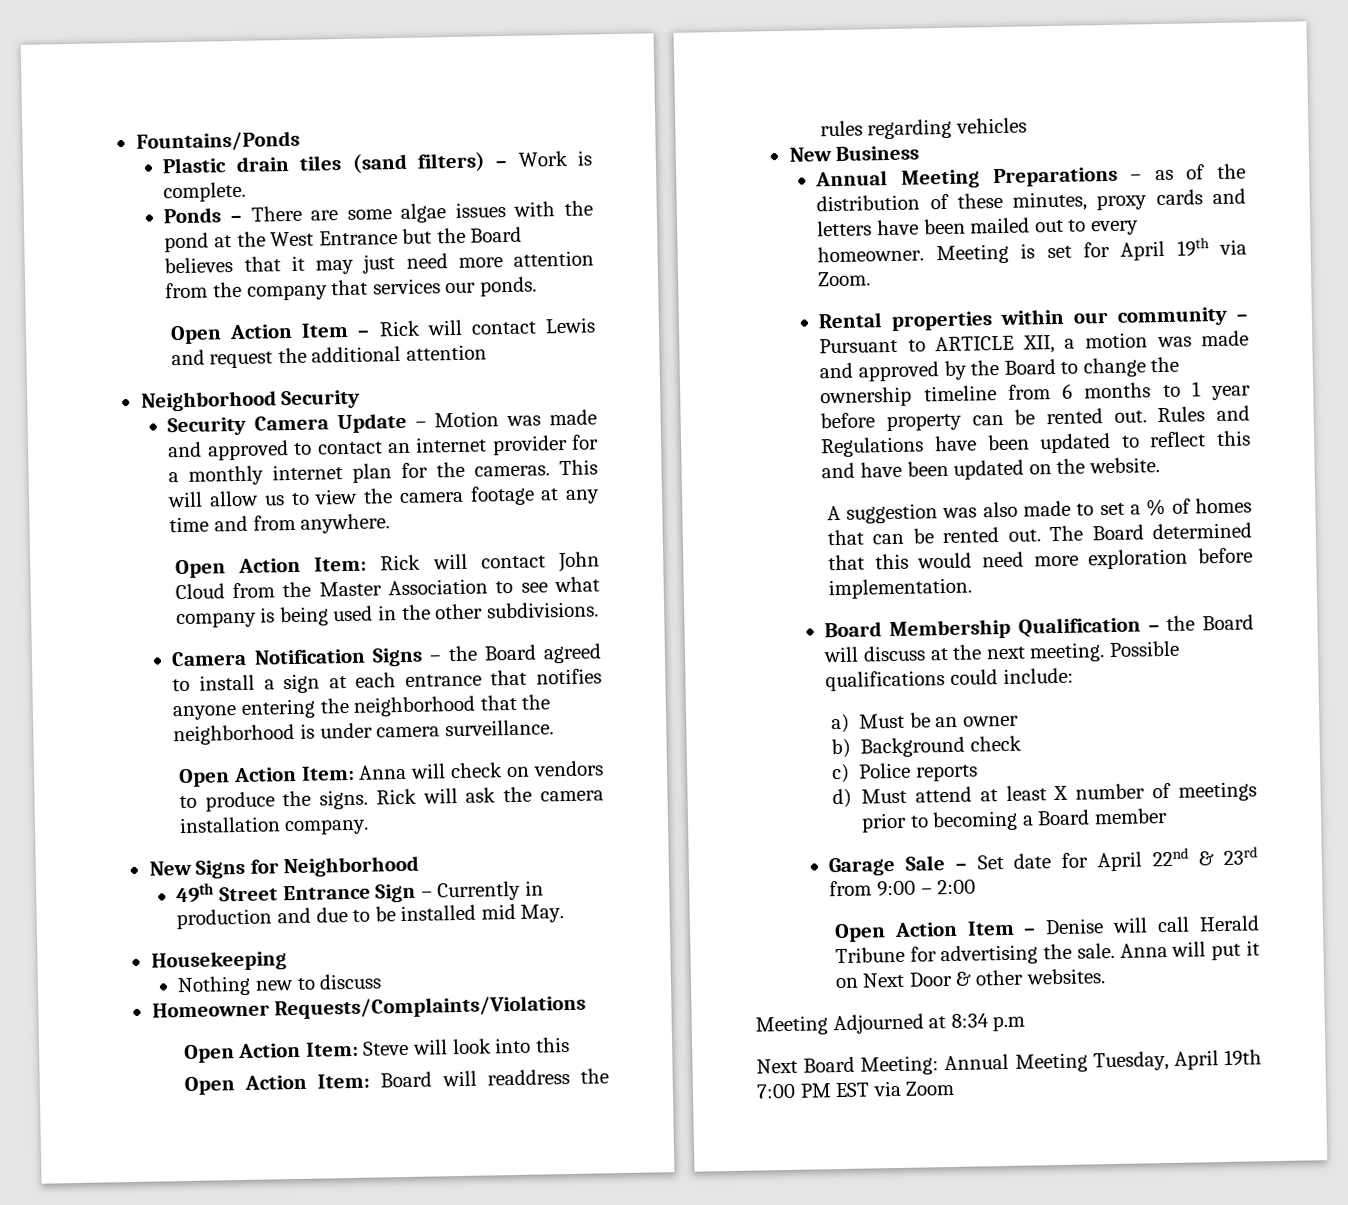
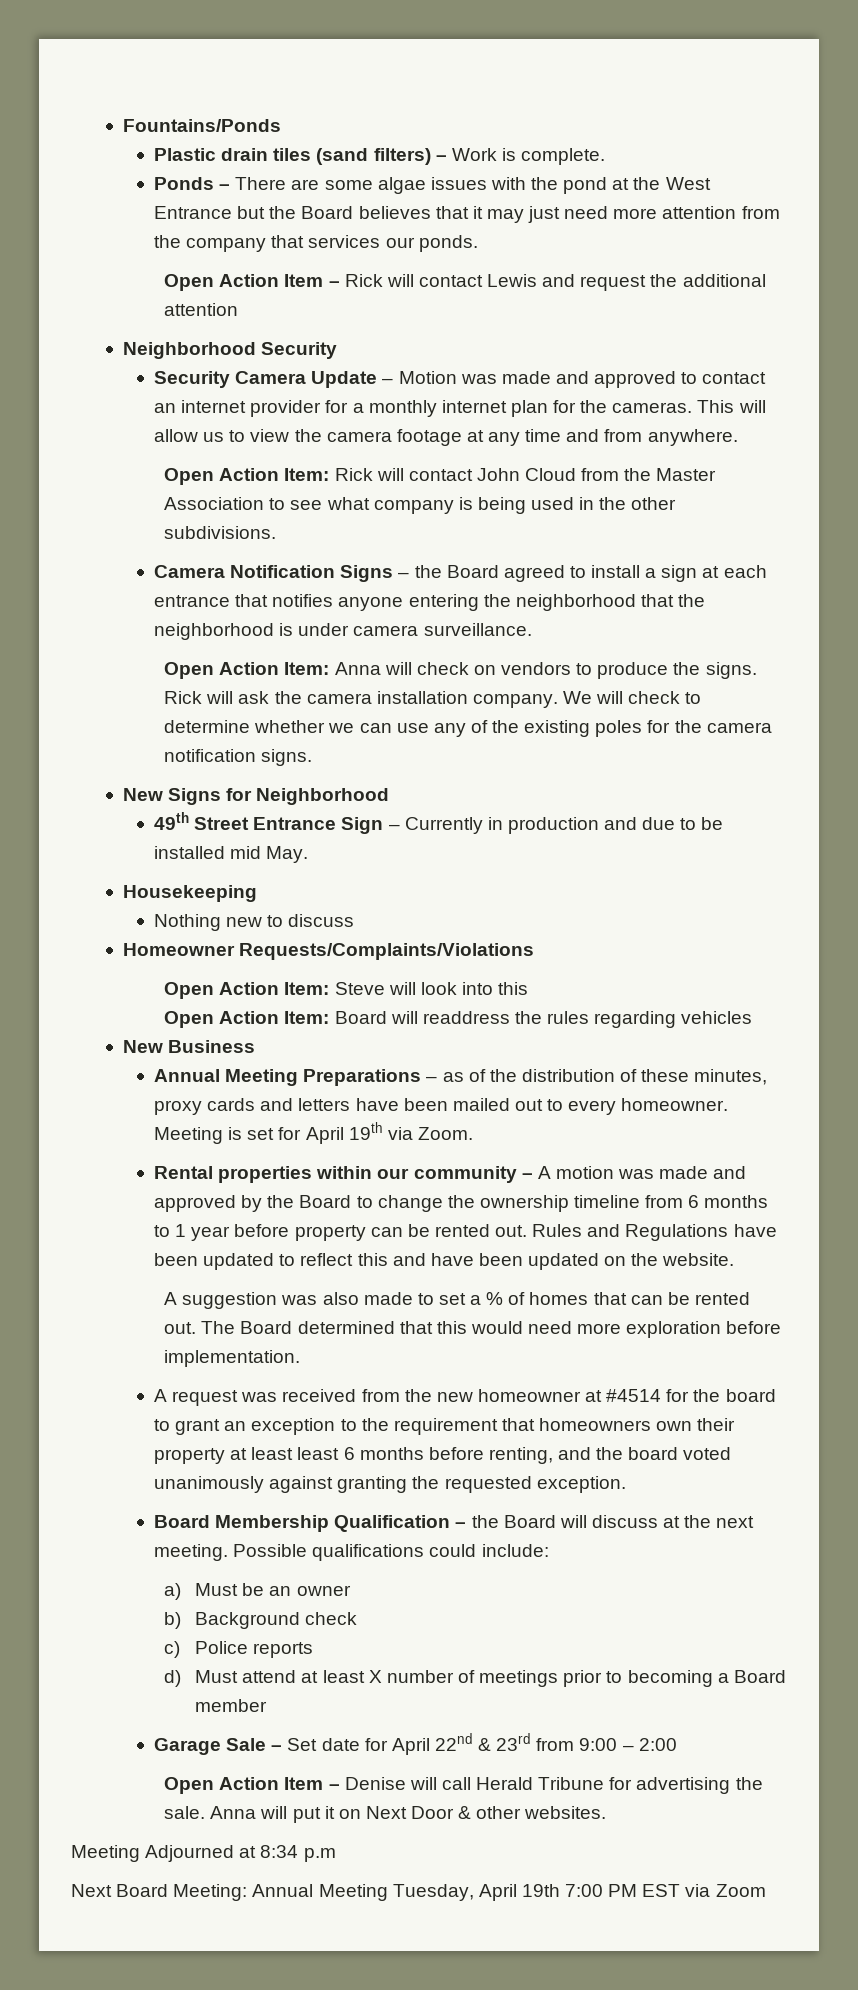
+ We will check to determine whether we can use any of the existing poles for the camera notification signs.
- Rental properties within our community – Pursuant to ARTICLE XII, a motion was made and approved by the Board to change the ownership timeline from 6 months to 1 year before property can be rented out.
+ Rental properties within our community – A motion was made and approved by the Board to change the ownership timeline from 6 months to 1 year before property can be rented out.
+ A request was received from the new homeowner at #4514 for the board to grant an exception to the requirement that homeowners own their property at least least 6 months before renting, and the board voted unanimously against granting the requested exception.

